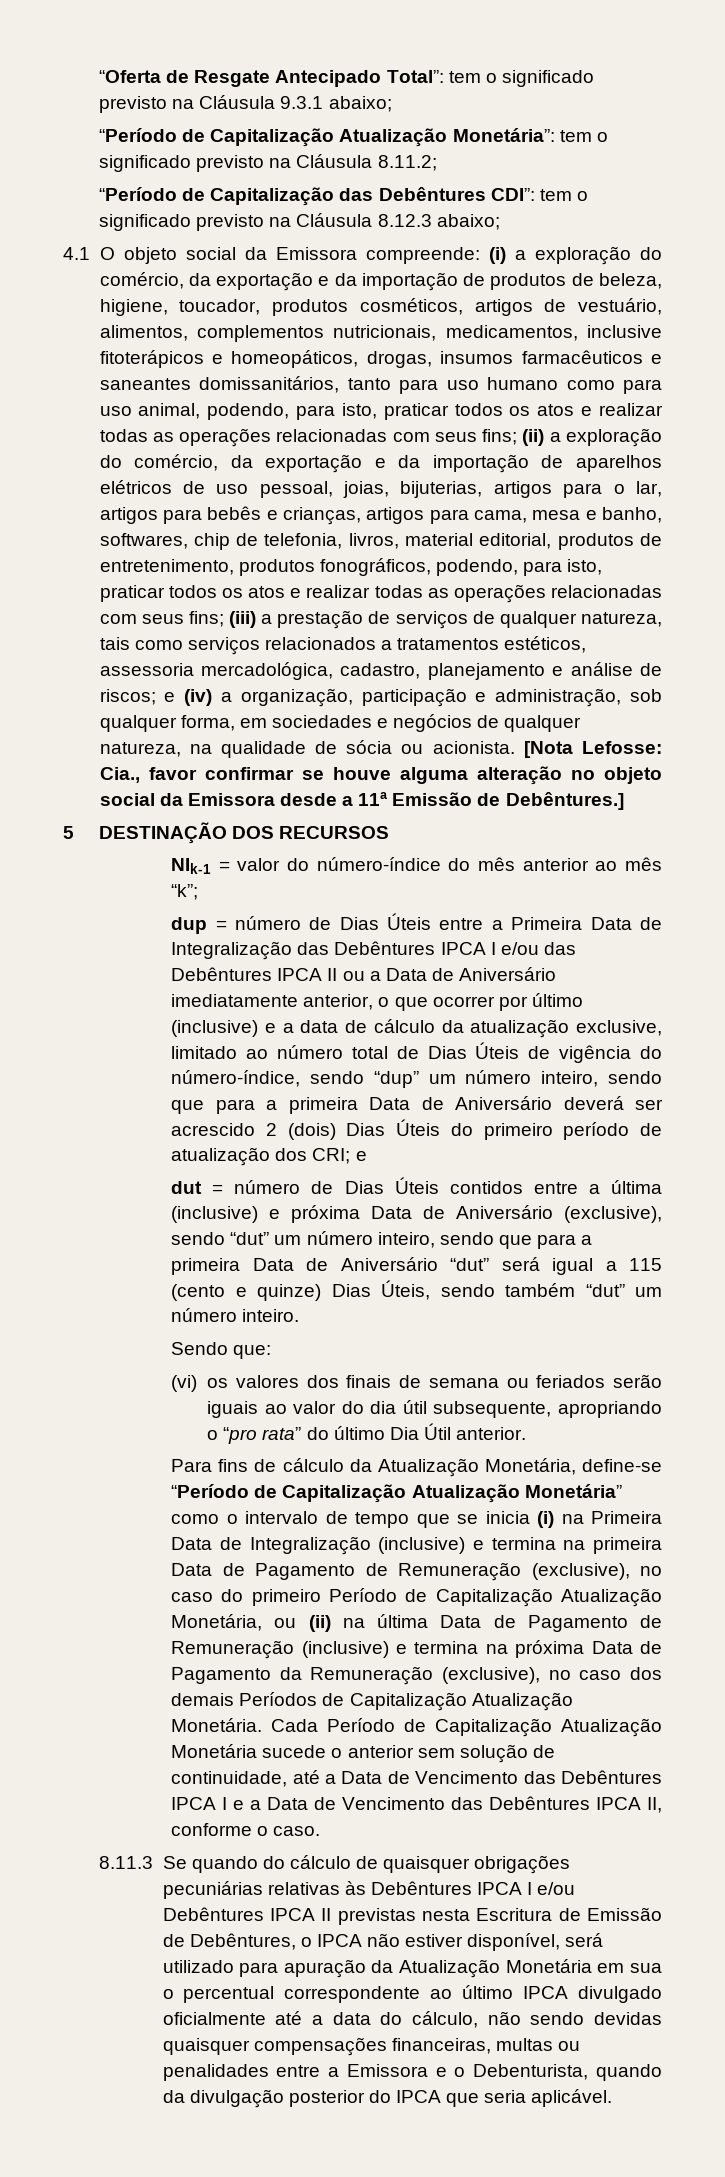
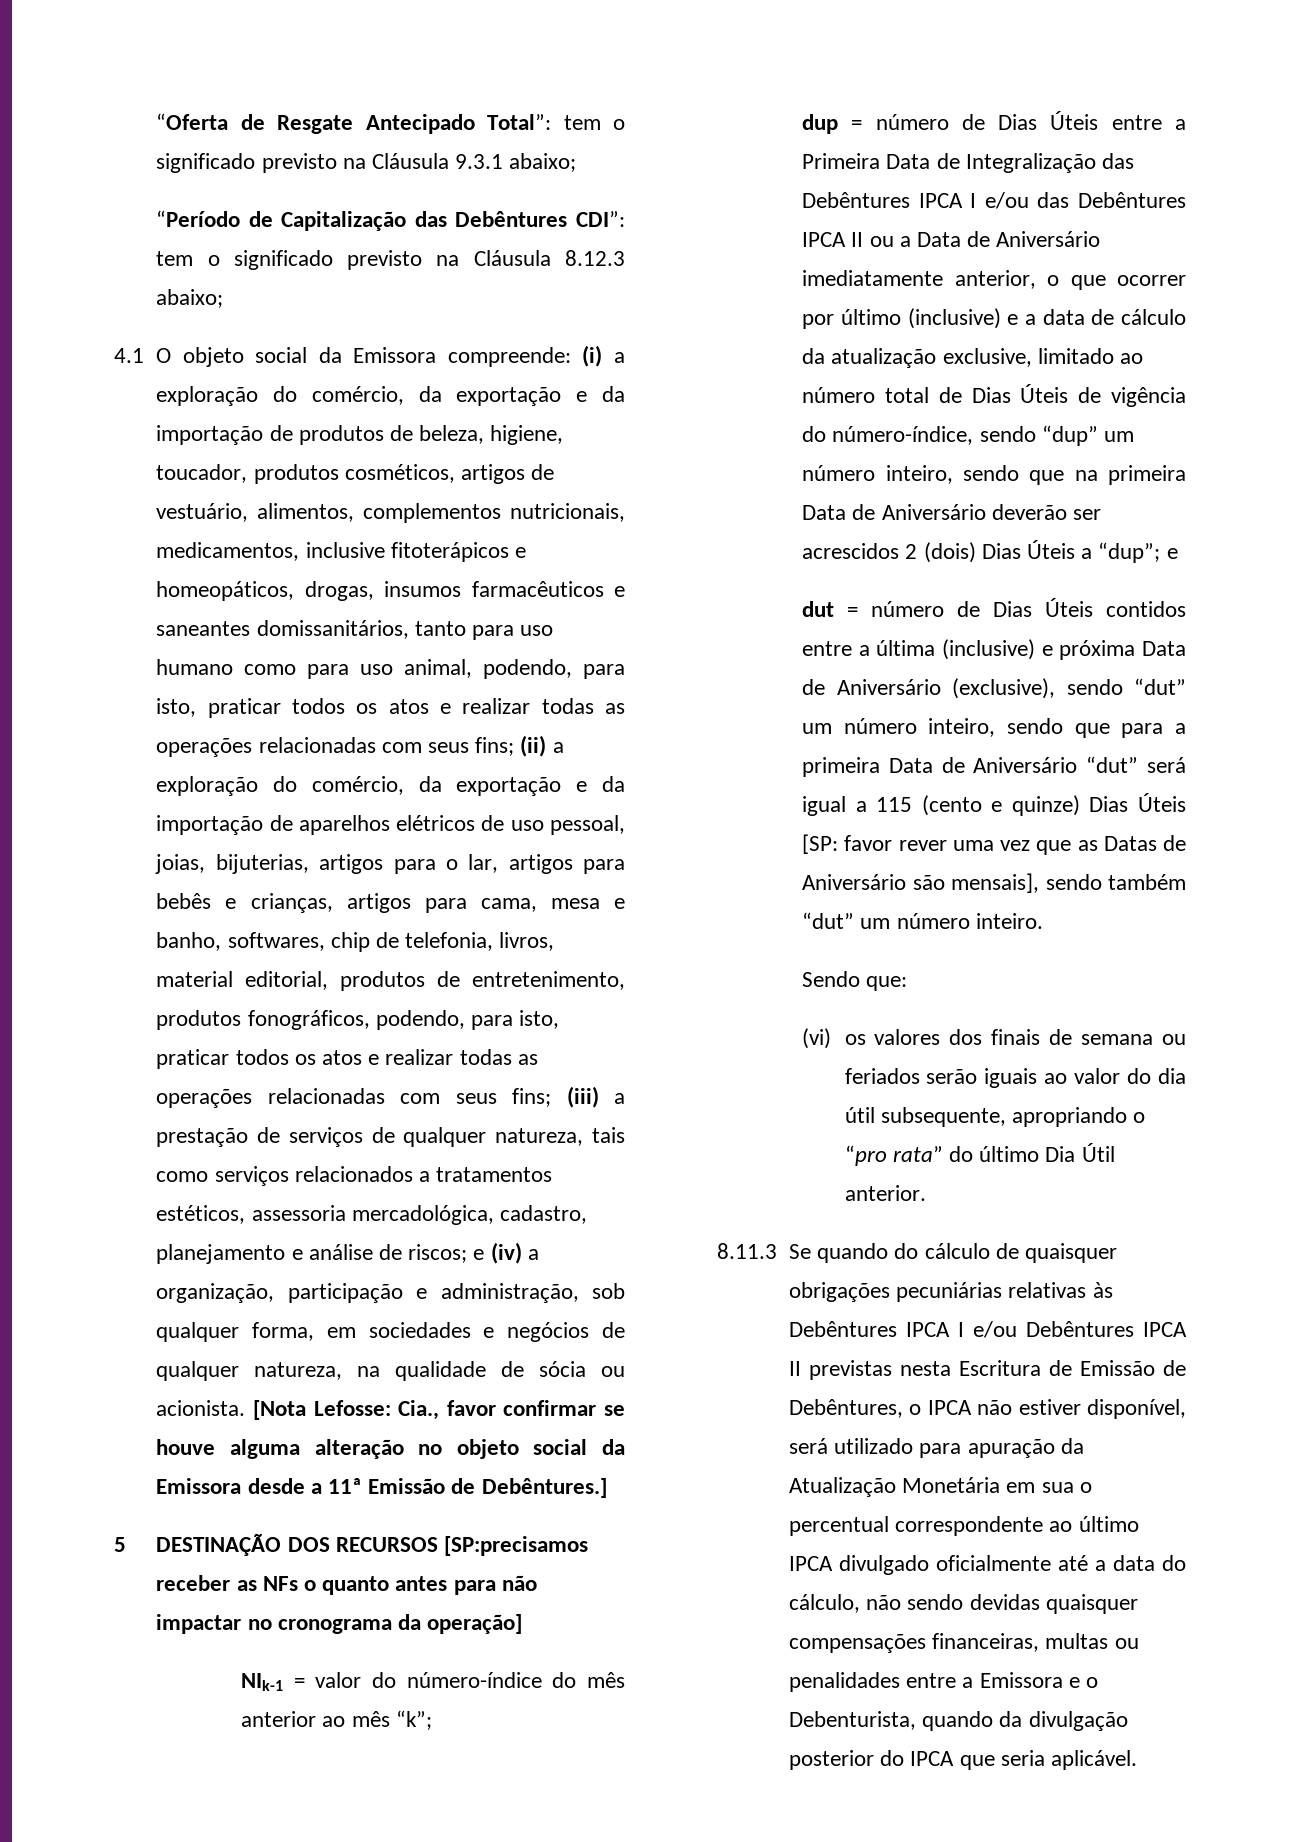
- “Período de Capitalização Atualização Monetária”: tem o significado previsto na Cláusula 8.11.2;
- 5 DESTINAÇÃO DOS RECURSOS
+ 5 DESTINAÇÃO DOS RECURSOS [SP:precisamos receber as NFs o quanto antes para não impactar no cronograma da operação]
- dup = número de Dias Úteis entre a Primeira Data de Integralização das Debêntures IPCA I e/ou das Debêntures IPCA II ou a Data de Aniversário imediatamente anterior, o que ocorrer por último (inclusive) e a data de cálculo da atualização exclusive, limitado ao número total de Dias Úteis de vigência do número-índice, sendo “dup” um número inteiro, sendo que para a primeira Data de Aniversário deverá ser acrescido 2 (dois) Dias Úteis do primeiro período de atualização dos CRI;
+ dup = número de Dias Úteis entre a Primeira Data de Integralização das Debêntures IPCA I e/ou das Debêntures IPCA II ou a Data de Aniversário imediatamente anterior, o que ocorrer por último (inclusive) e a data de cálculo da atualização exclusive, limitado ao número total de Dias Úteis de vigência do número-índice, sendo “dup” um número inteiro, sendo que na primeira Data de Aniversário deverão ser acrescidos 2 (dois) Dias Úteis a “dup”;
- dut = número de Dias Úteis contidos entre a última (inclusive) e próxima Data de Aniversário (exclusive), sendo “dut” um número inteiro, sendo que para a primeira Data de Aniversário “dut” será igual a 115 (cento e quinze) Dias Úteis, sendo também “dut” um número inteiro.
+ dut = número de Dias Úteis contidos entre a última (inclusive) e próxima Data de Aniversário (exclusive), sendo “dut” um número inteiro, sendo que para a primeira Data de Aniversário “dut” será igual a 115 (cento e quinze) Dias Úteis [SP: favor rever uma vez que as Datas de Aniversário são mensais], sendo também “dut” um número inteiro.
- Para fins de cálculo da Atualização Monetária, define-se “Período de Capitalização Atualização Monetária” como o intervalo de tempo que se inicia (i) na Primeira Data de Integralização (inclusive) e termina na primeira Data de Pagamento de Remuneração (exclusive), no caso do primeiro Período de Capitalização Atualização Monetária, ou (ii) na última Data de Pagamento de Remuneração (inclusive) e termina na próxima Data de Pagamento da Remuneração (exclusive), no caso dos demais Períodos de Capitalização Atualização Monetária. Cada Período de Capitalização Atualização Monetária sucede o anterior sem solução de continuidade, até a Data de Vencimento das Debêntures IPCA I e a Data de Vencimento das Debêntures IPCA II, conforme o caso.

